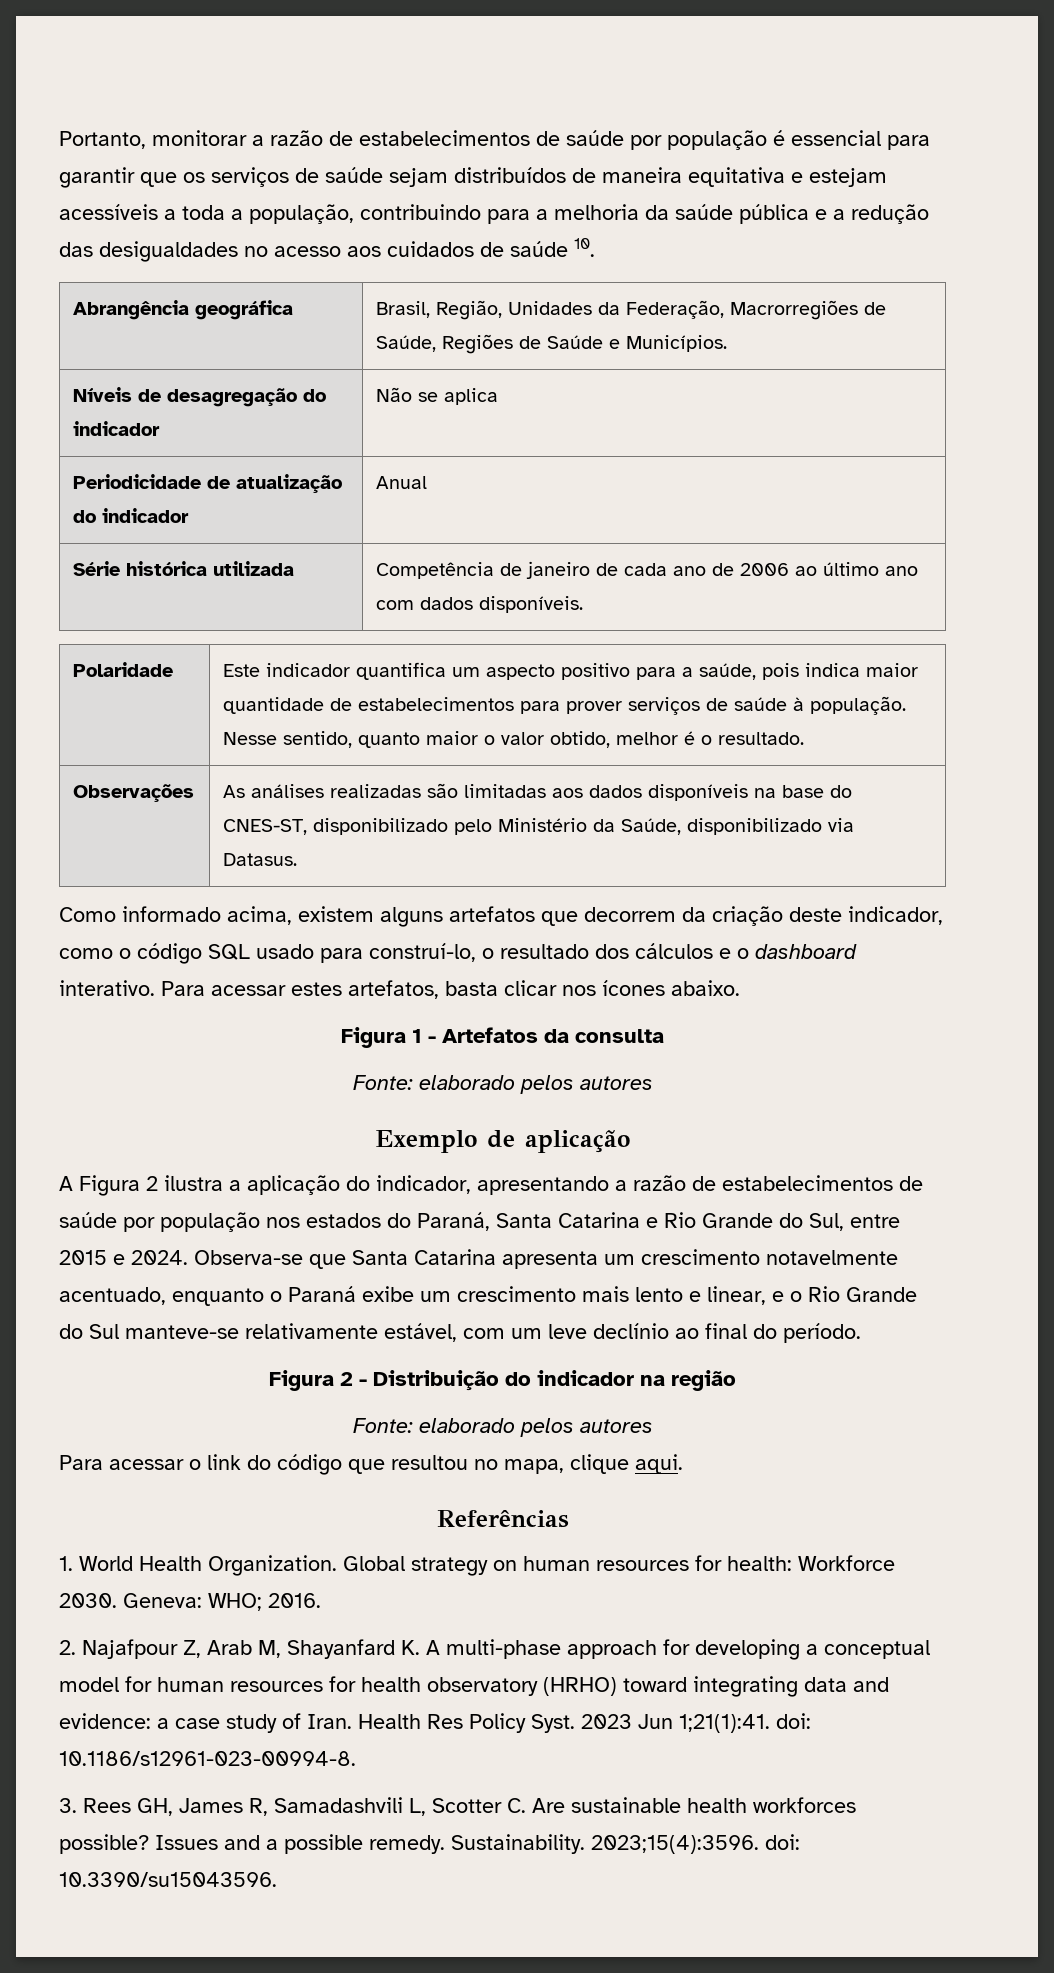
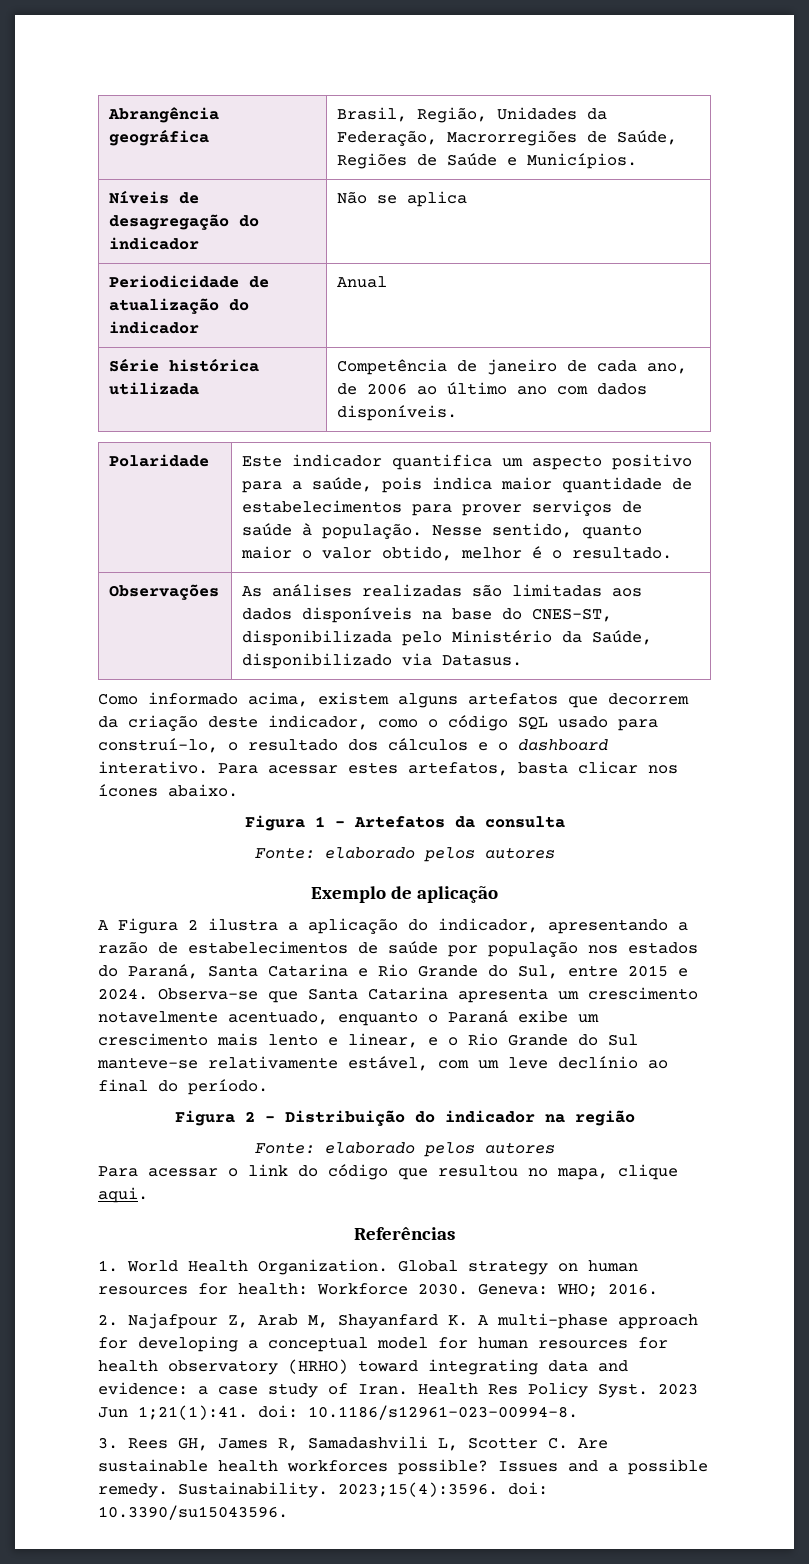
- Portanto, monitorar a razão de estabelecimentos de saúde por população é essencial para garantir que os serviços de saúde sejam distribuídos de maneira equitativa e estejam acessíveis a toda a população, contribuindo para a melhoria da saúde pública e a redução das desigualdades no acesso aos cuidados de saúde 10.
- Série histórica utilizada | Competência de janeiro de cada ano de 2006 ao último ano com dados disponíveis.
+ Série histórica utilizada | Competência de janeiro de cada ano, de 2006 ao último ano com dados disponíveis.
- Observações | As análises realizadas são limitadas aos dados disponíveis na base do CNES-ST, disponibilizado pelo Ministério da Saúde, disponibilizado via Datasus.
+ Observações | As análises realizadas são limitadas aos dados disponíveis na base do CNES-ST, disponibilizada pelo Ministério da Saúde, disponibilizado via Datasus.

